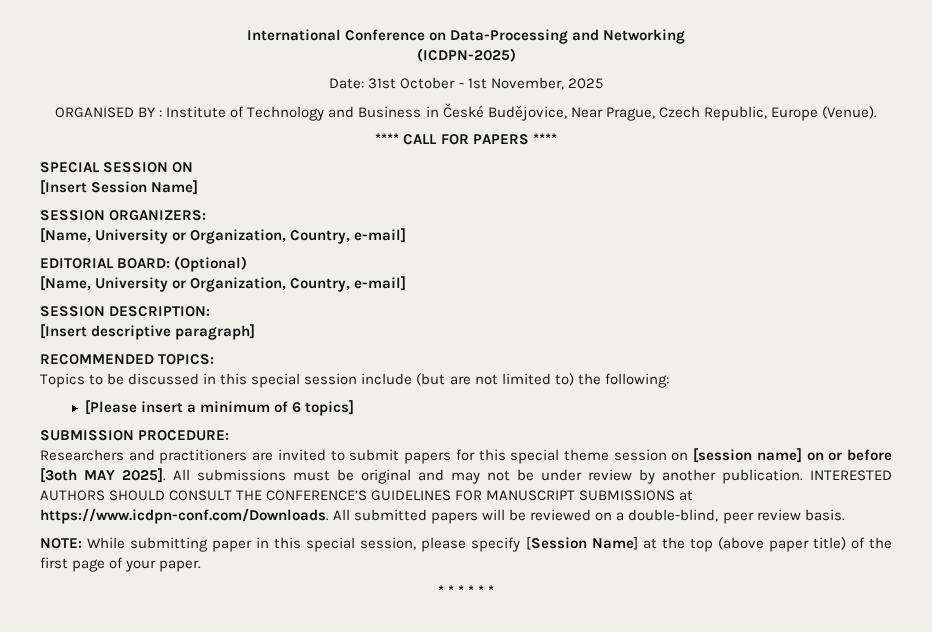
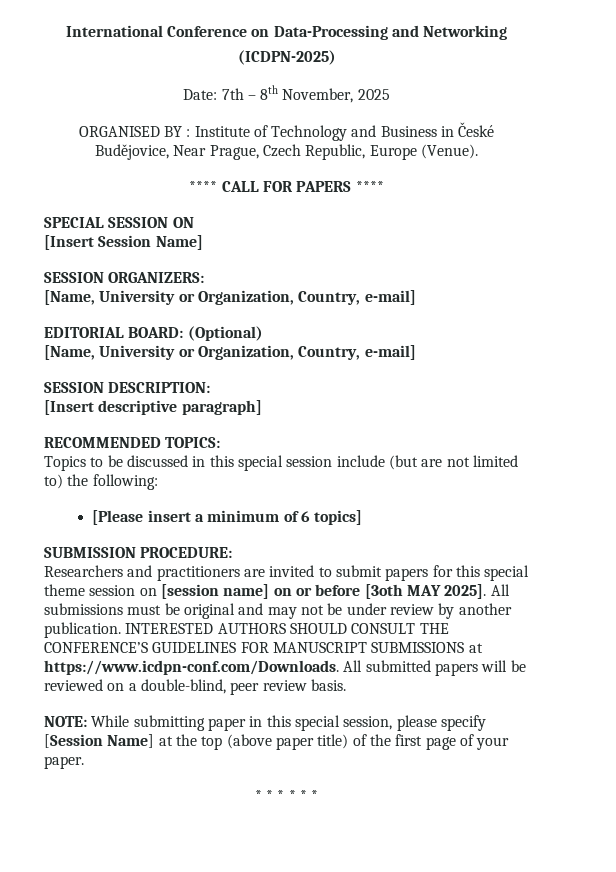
- Date: 31st October - 1st November, 2025
+ Date: 7th – 8th November, 2025

